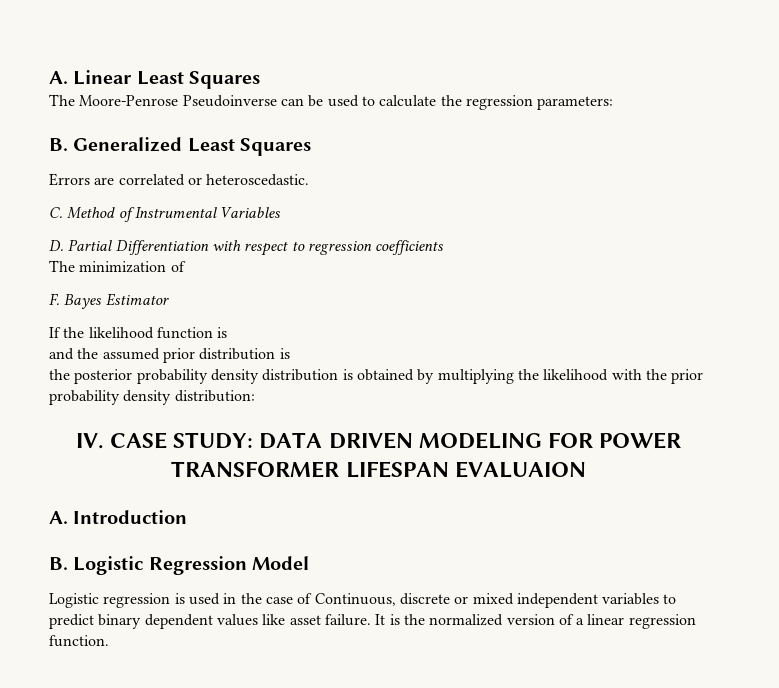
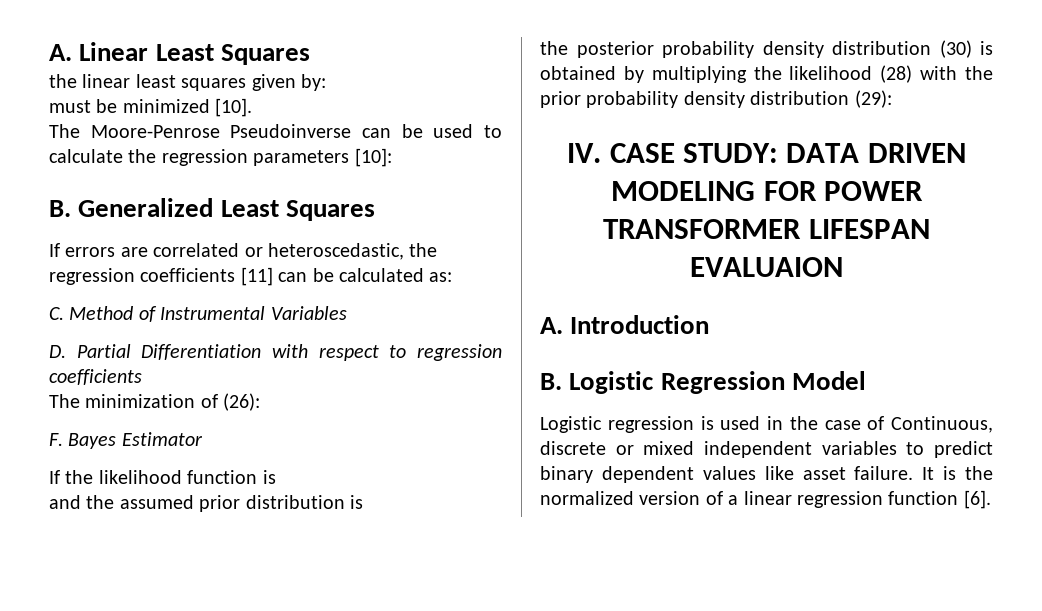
+ the linear least squares given by:
+ must be minimized [10].
- The Moore-Penrose Pseudoinverse can be used to calculate the regression parameters:
+ The Moore-Penrose Pseudoinverse can be used to calculate the regression parameters [10]:
- Errors are correlated or heteroscedastic.
+ If errors are correlated or heteroscedastic, the regression coefficients [11] can be calculated as:
- The minimization of
+ The minimization of (26):
- the posterior probability density distribution is obtained by multiplying the likelihood with the prior probability density distribution:
+ the posterior probability density distribution (30) is obtained by multiplying the likelihood (28) with the prior probability density distribution (29):
- It is the normalized version of a linear regression function.
+ It is the normalized version of a linear regression function [6].

